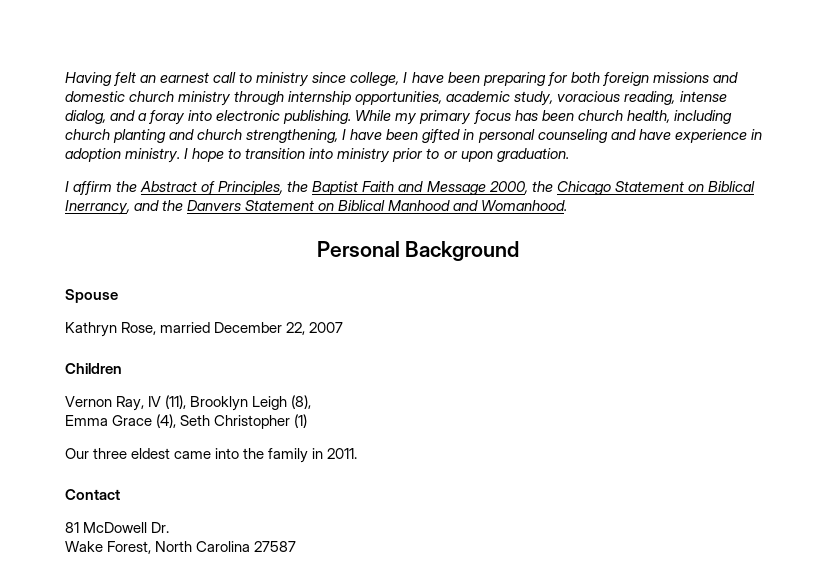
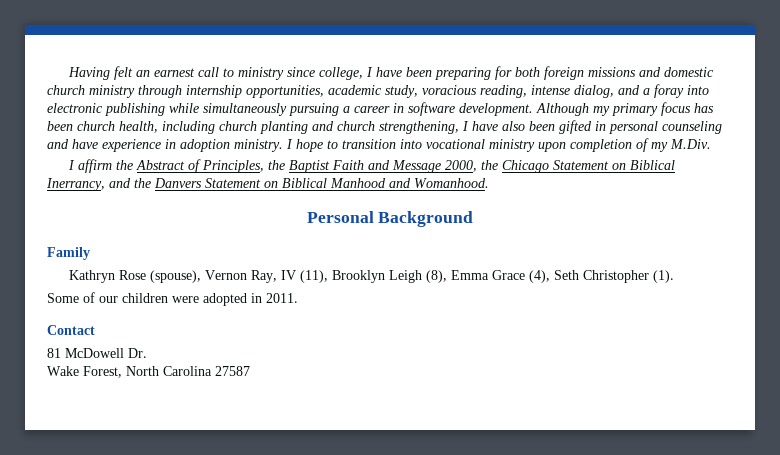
- Having felt an earnest call to ministry since college, I have been preparing for both foreign missions and domestic church ministry through internship opportunities, academic study, voracious reading, intense dialog, and a foray into electronic publishing. While my primary focus has been church health, including church planting and church strengthening, I have been gifted in personal counseling and have experience in adoption ministry.
+ Having felt an earnest call to ministry since college, I have been preparing for both foreign missions and domestic church ministry through internship opportunities, academic study, voracious reading, intense dialog, and a foray into electronic publishing while simultaneously pursuing a career in software development. Although my primary focus has been church health, including church planting and church strengthening, I have also been gifted in personal counseling and have experience in adoption ministry.
- I hope to transition into ministry prior to or upon graduation.
+ I hope to transition into vocational ministry upon completion of my M.Div.
- Spouse
+ Family
- Kathryn Rose, married December 22, 2007
- Children
- Vernon Ray, IV (11), Brooklyn Leigh (8),
- Emma Grace (4), Seth Christopher (1)
- Our three eldest came into the family in 2011.
+ Kathryn Rose (spouse), Vernon Ray, IV (11), Brooklyn Leigh (8), Emma Grace (4), Seth Christopher (1).
+ Some of our children were adopted in 2011.

